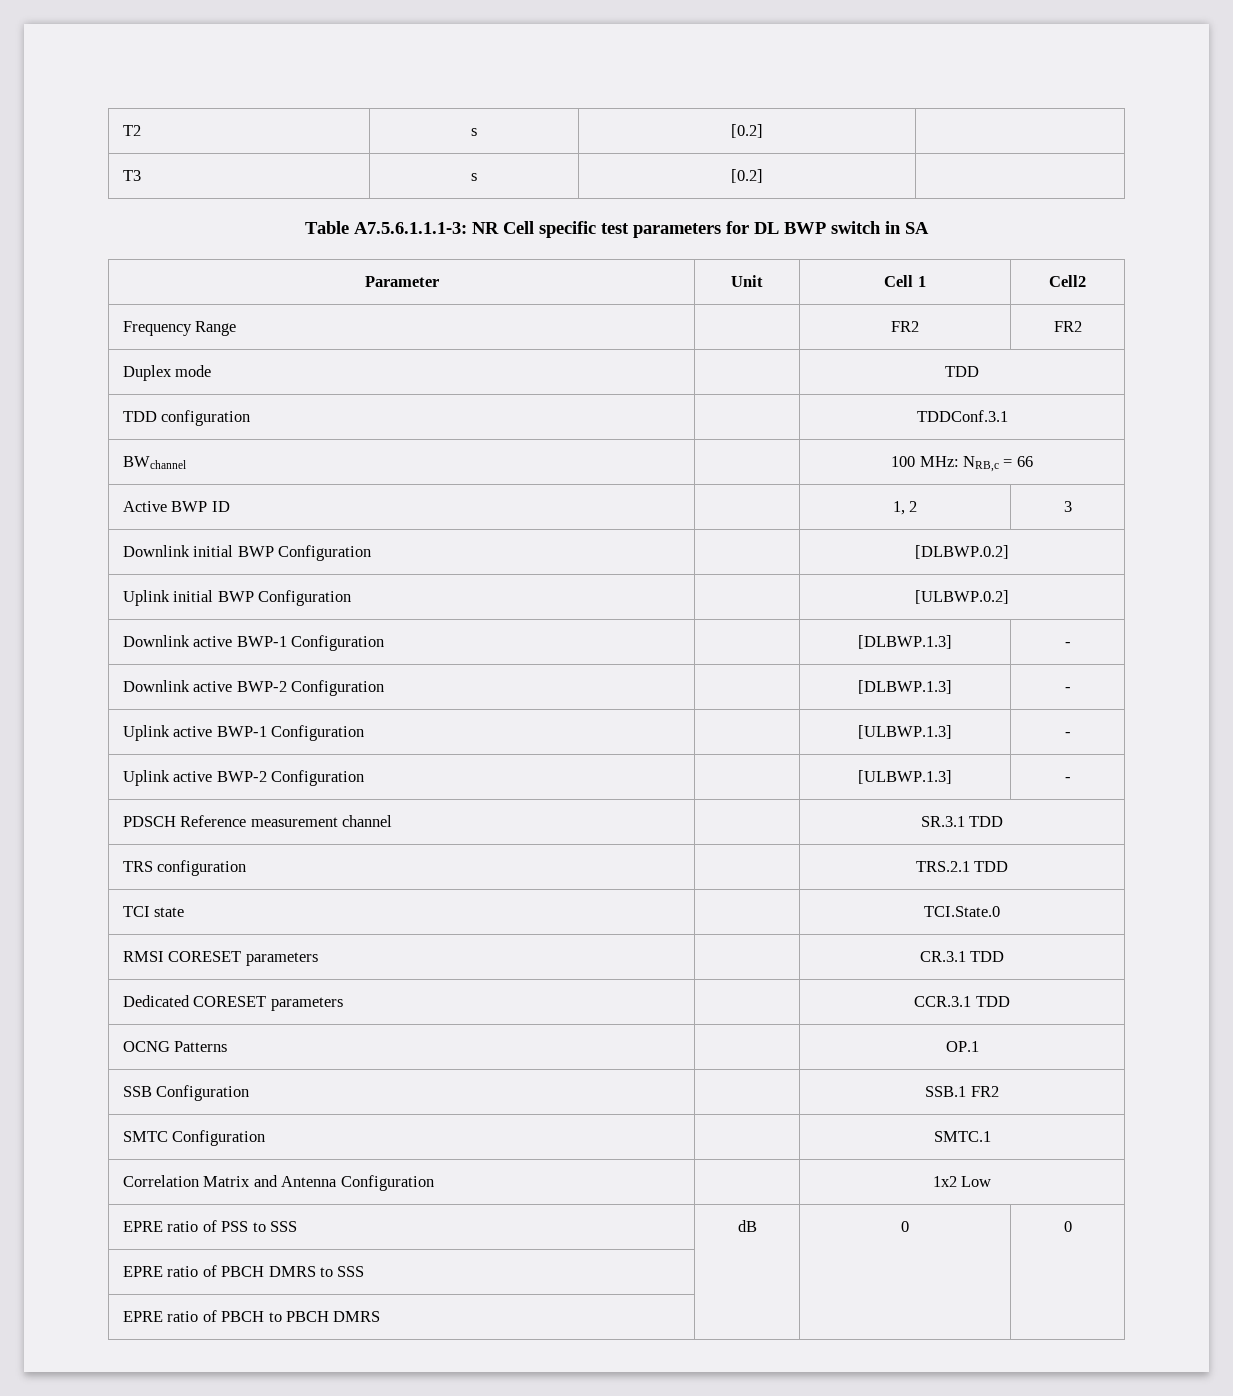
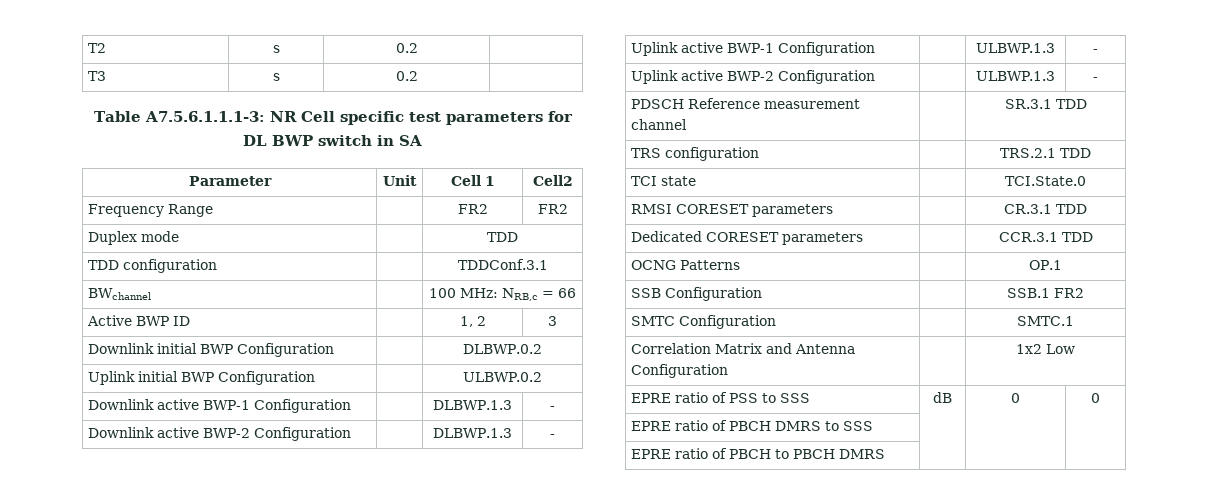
- T2 | s | [0.2] |
+ T2 | s | 0.2 |
- T3 | s | [0.2] |
+ T3 | s | 0.2 |
- Downlink initial BWP Configuration | | [DLBWP.0.2]
+ Downlink initial BWP Configuration | | DLBWP.0.2
- Uplink initial BWP Configuration | | [ULBWP.0.2]
+ Uplink initial BWP Configuration | | ULBWP.0.2
- Downlink active BWP-1 Configuration | | [DLBWP.1.3] | -
+ Downlink active BWP-1 Configuration | | DLBWP.1.3 | -
- Downlink active BWP-2 Configuration | | [DLBWP.1.3] | -
+ Downlink active BWP-2 Configuration | | DLBWP.1.3 | -
- Uplink active BWP-1 Configuration | | [ULBWP.1.3] | -
+ Uplink active BWP-1 Configuration | | ULBWP.1.3 | -
- Uplink active BWP-2 Configuration | | [ULBWP.1.3] | -
+ Uplink active BWP-2 Configuration | | ULBWP.1.3 | -

